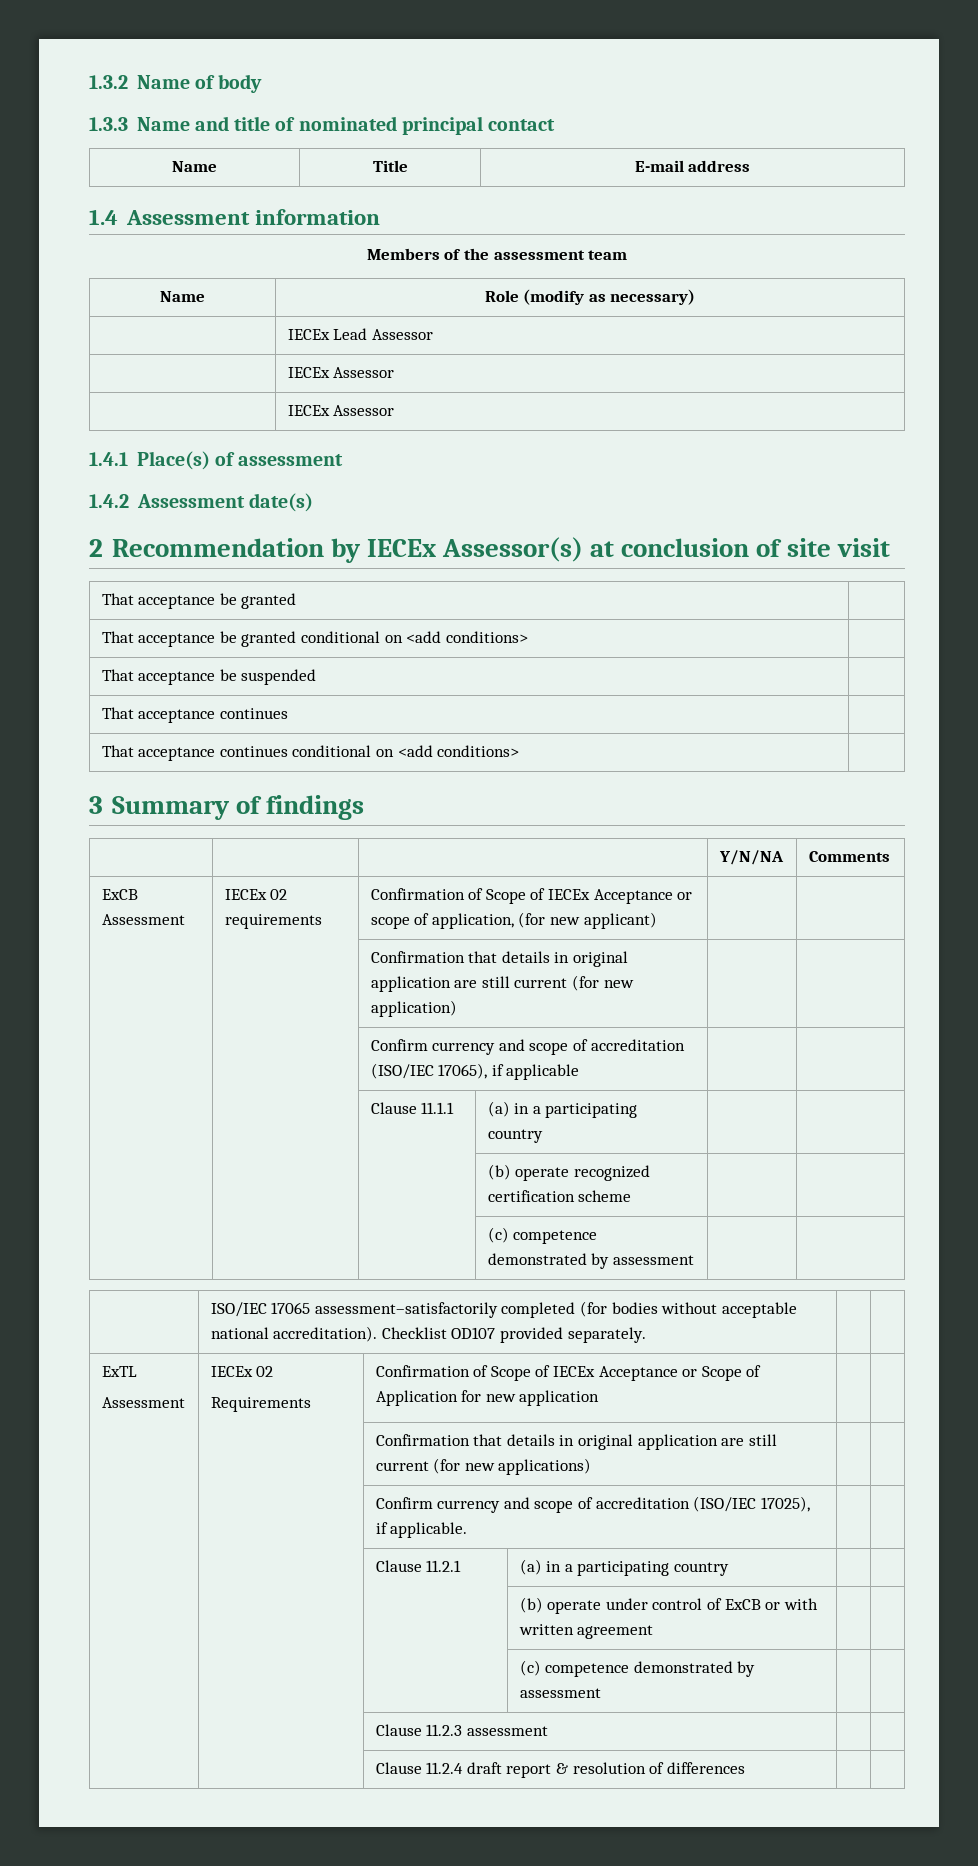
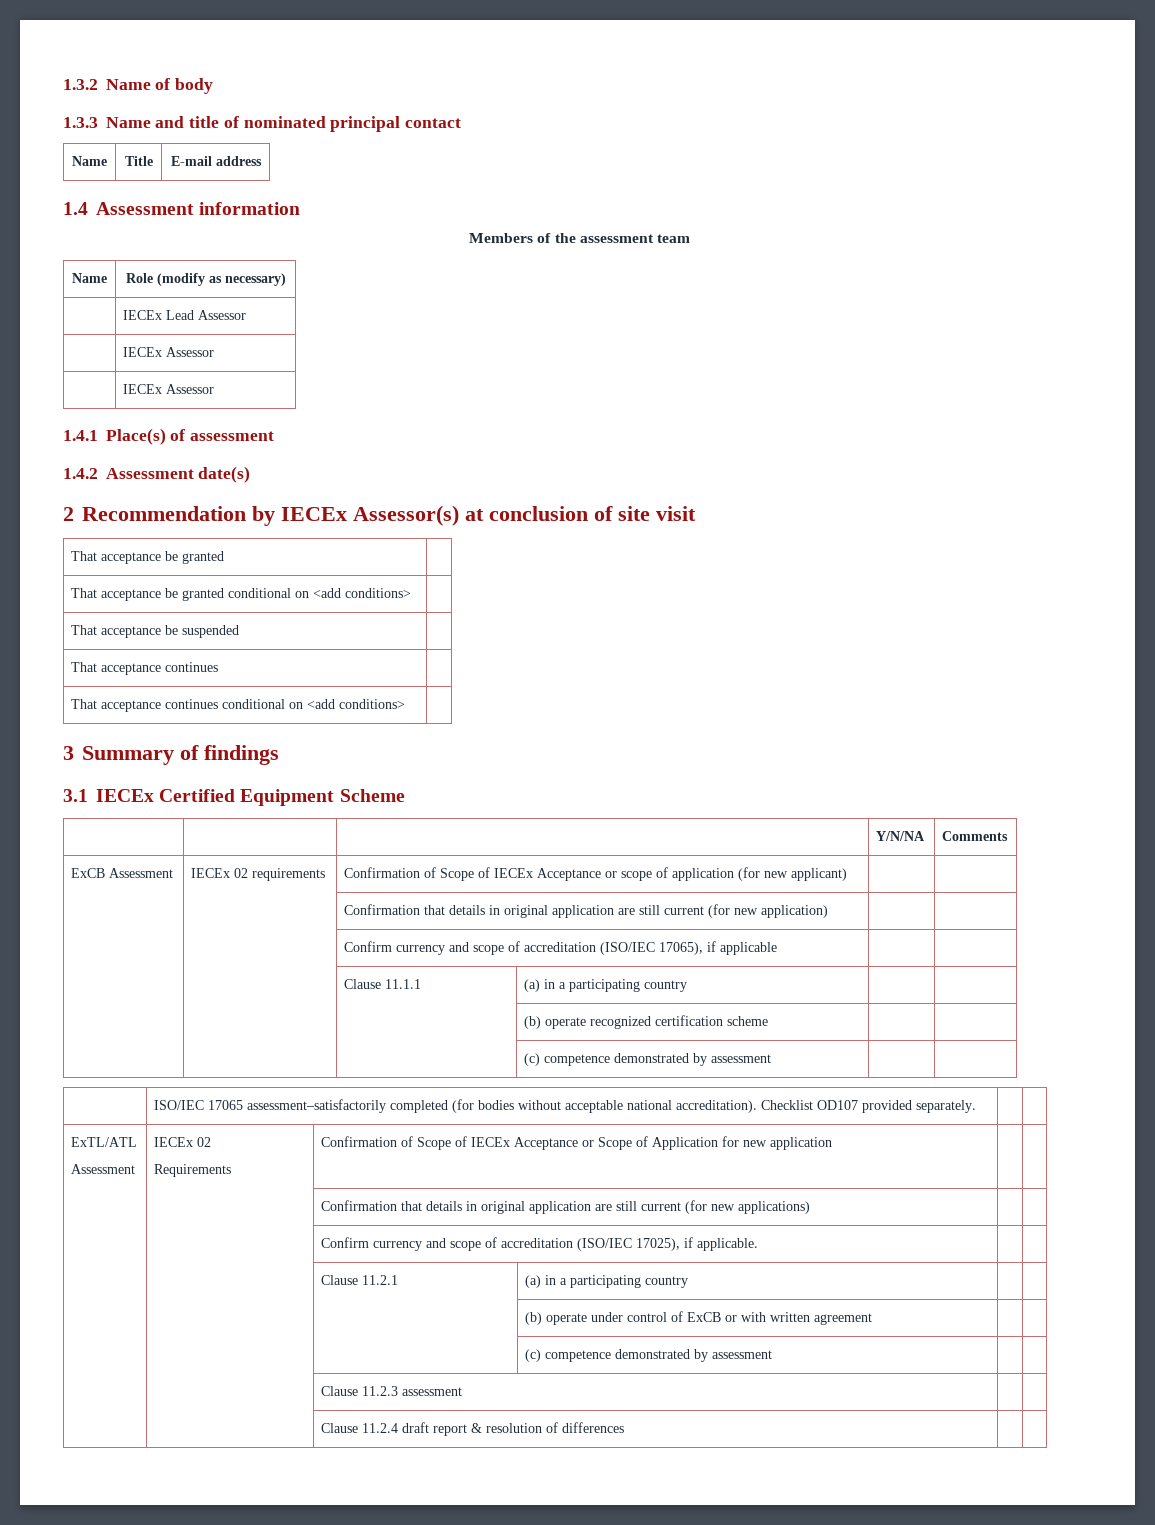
+ 3.1 IECEx Certified Equipment Scheme
- ExCB Assessment | IECEx 02 requirements | Confirmation of Scope of IECEx Acceptance or scope of application, (for new applicant) | |
+ ExCB Assessment | IECEx 02 requirements | Confirmation of Scope of IECEx Acceptance or scope of application (for new applicant) | |
- ExTL
+ ExTL/ATL

